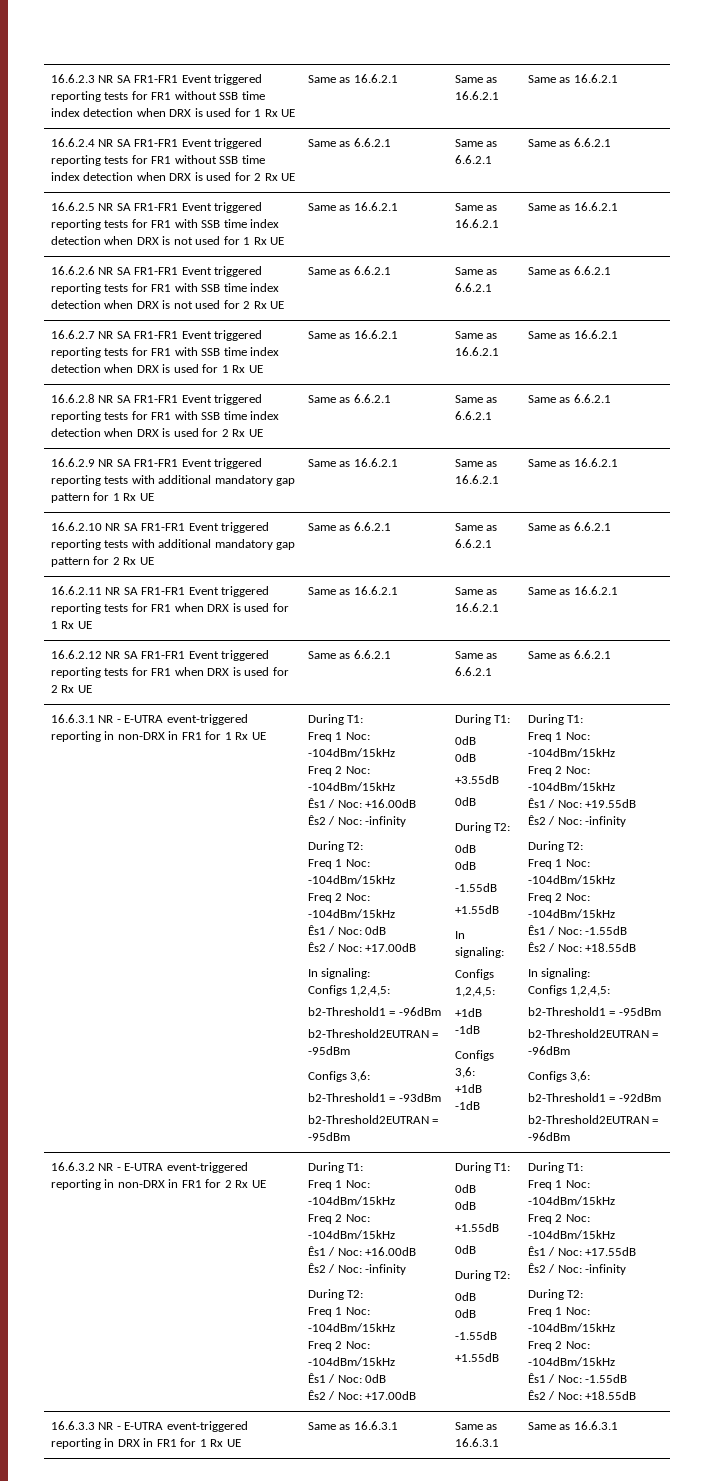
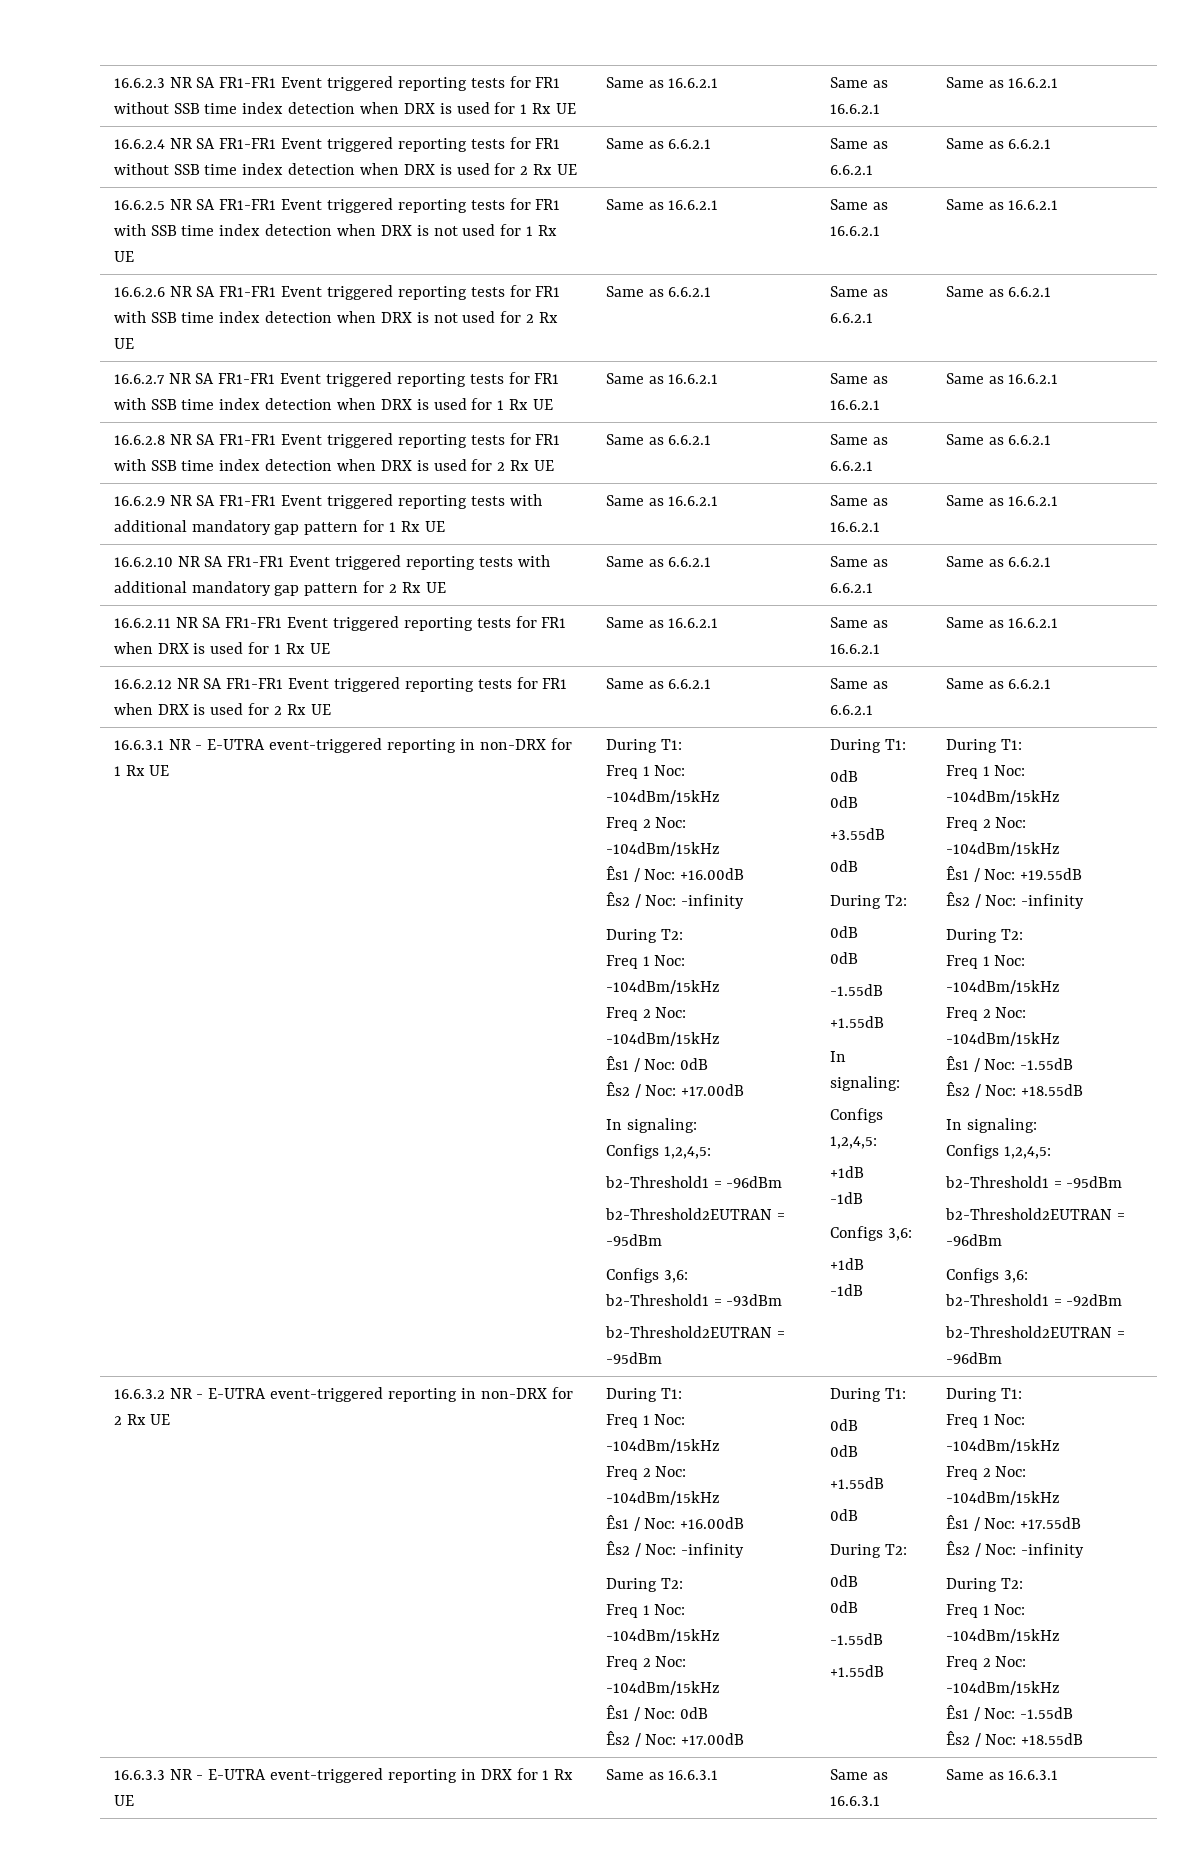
- 16.6.3.1 NR - E-UTRA event-triggered reporting in non-DRX in FR1 for 1 Rx UE
+ 16.6.3.1 NR - E-UTRA event-triggered reporting in non-DRX for 1 Rx UE
- 16.6.3.2 NR - E-UTRA event-triggered reporting in non-DRX in FR1 for 2 Rx UE
+ 16.6.3.2 NR - E-UTRA event-triggered reporting in non-DRX for 2 Rx UE
- 16.6.3.3 NR - E-UTRA event-triggered reporting in DRX in FR1 for 1 Rx UE | Same as 16.6.3.1 | Same as 16.6.3.1 | Same as 16.6.3.1
+ 16.6.3.3 NR - E-UTRA event-triggered reporting in DRX for 1 Rx UE | Same as 16.6.3.1 | Same as 16.6.3.1 | Same as 16.6.3.1

